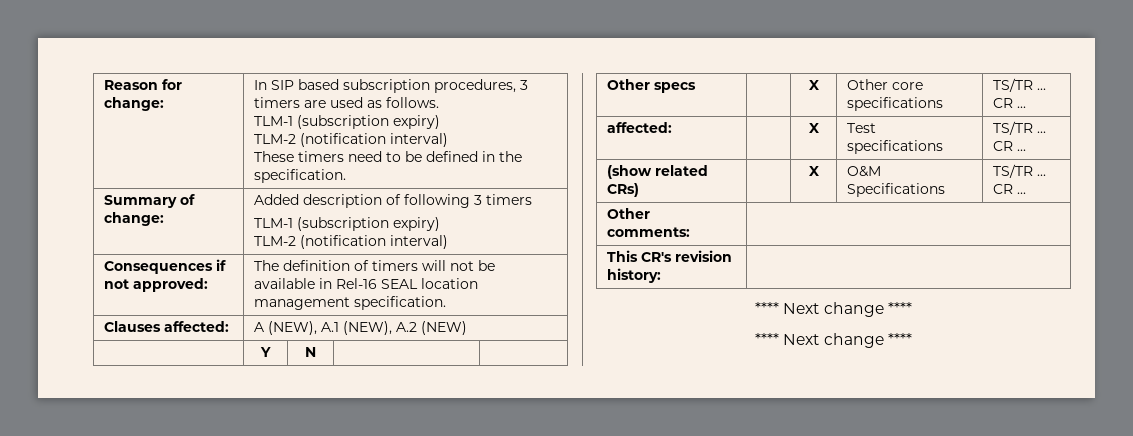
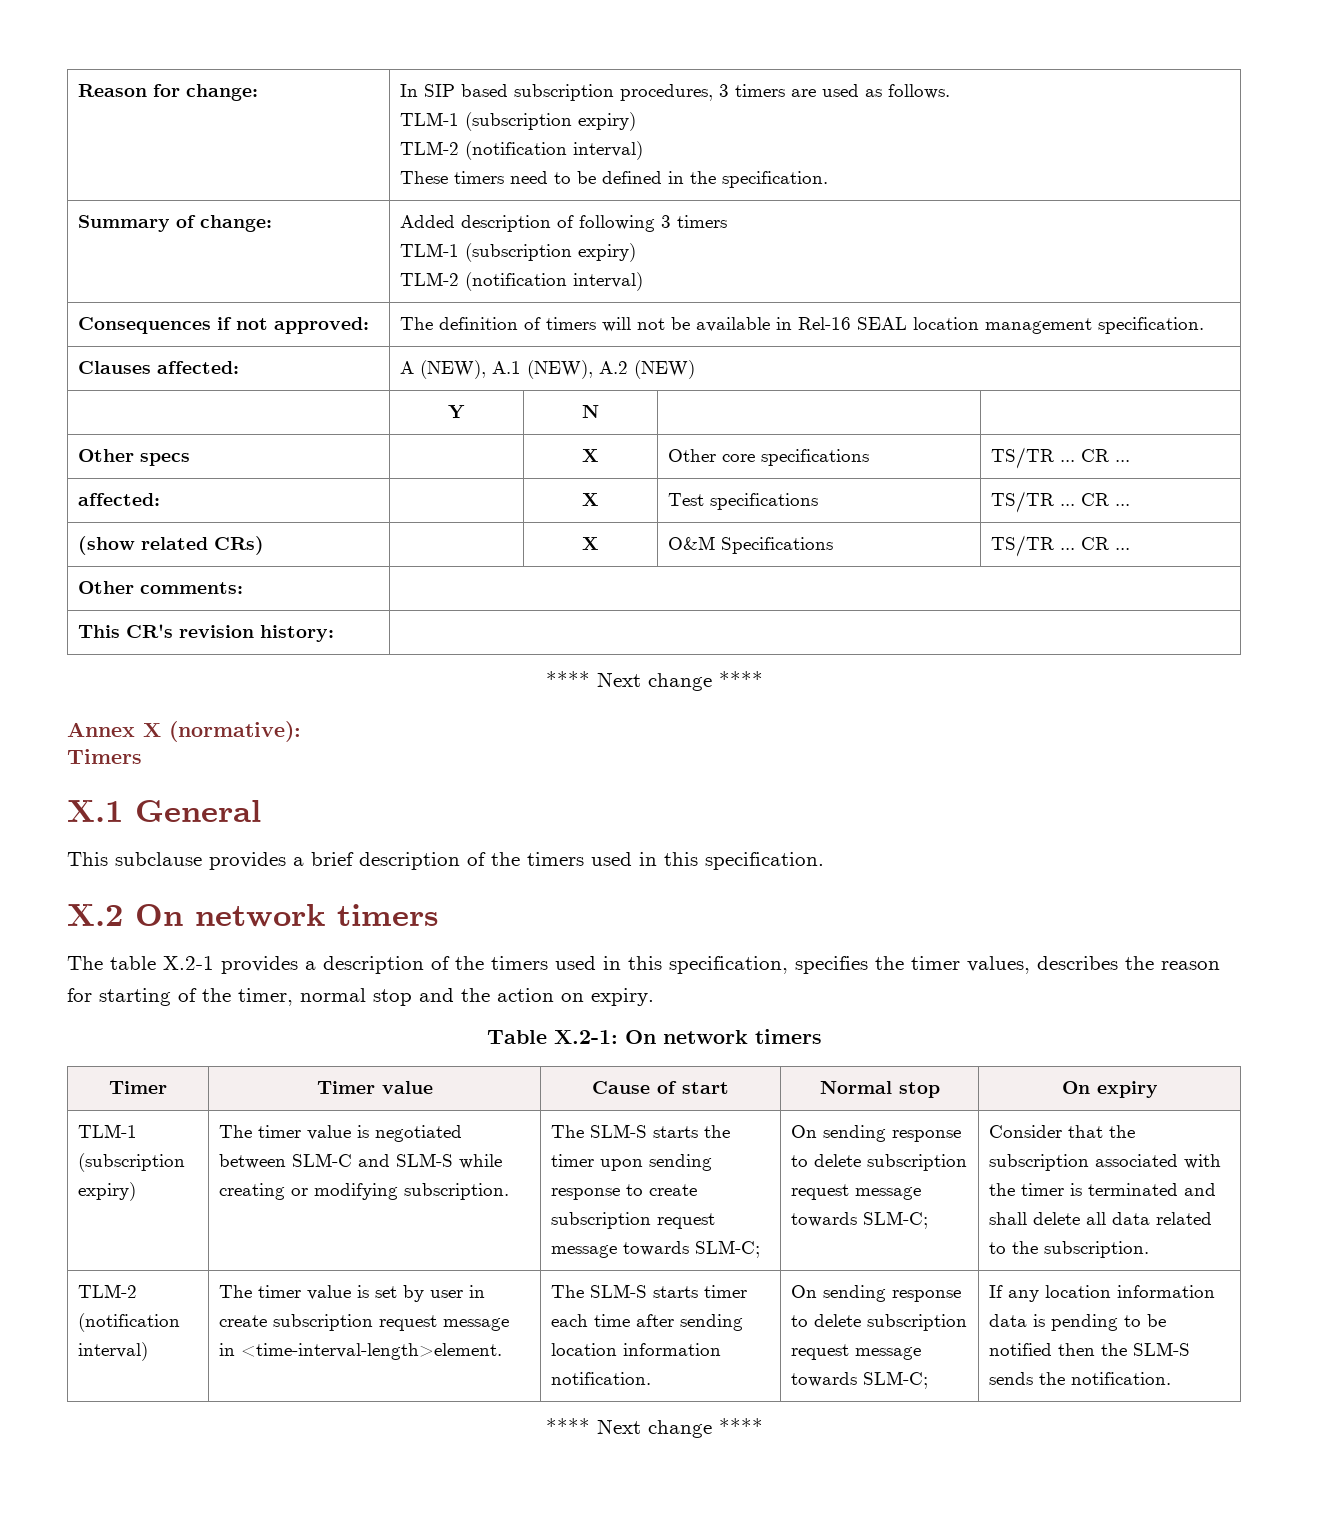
+ Annex X (normative):
+ Timers
+ X.1 General
+ This subclause provides a brief description of the timers used in this specification.
+ X.2 On network timers
+ The table X.2-1 provides a description of the timers used in this specification, specifies the timer values, describes the reason for starting of the timer, normal stop and the action on expiry.
+ Table X.2-1: On network timers
+ Timer | Timer value | Cause of start | Normal stop | On expiry
+ TLM-1 (subscription expiry) | The timer value is negotiated between SLM-C and SLM-S while creating or modifying subscription. | The SLM-S starts the timer upon sending response to create subscription request message towards SLM-C; | On sending response to delete subscription request message towards SLM-C; | Consider that the subscription associated with the timer is terminated and shall delete all data related to the subscription.
+ TLM-2 (notification interval) | The timer value is set by user in create subscription request message in <time-interval-length>element. | The SLM-S starts timer each time after sending location information notification. | On sending response to delete subscription request message towards SLM-C; | If any location information data is pending to be notified then the SLM-S sends the notification.

